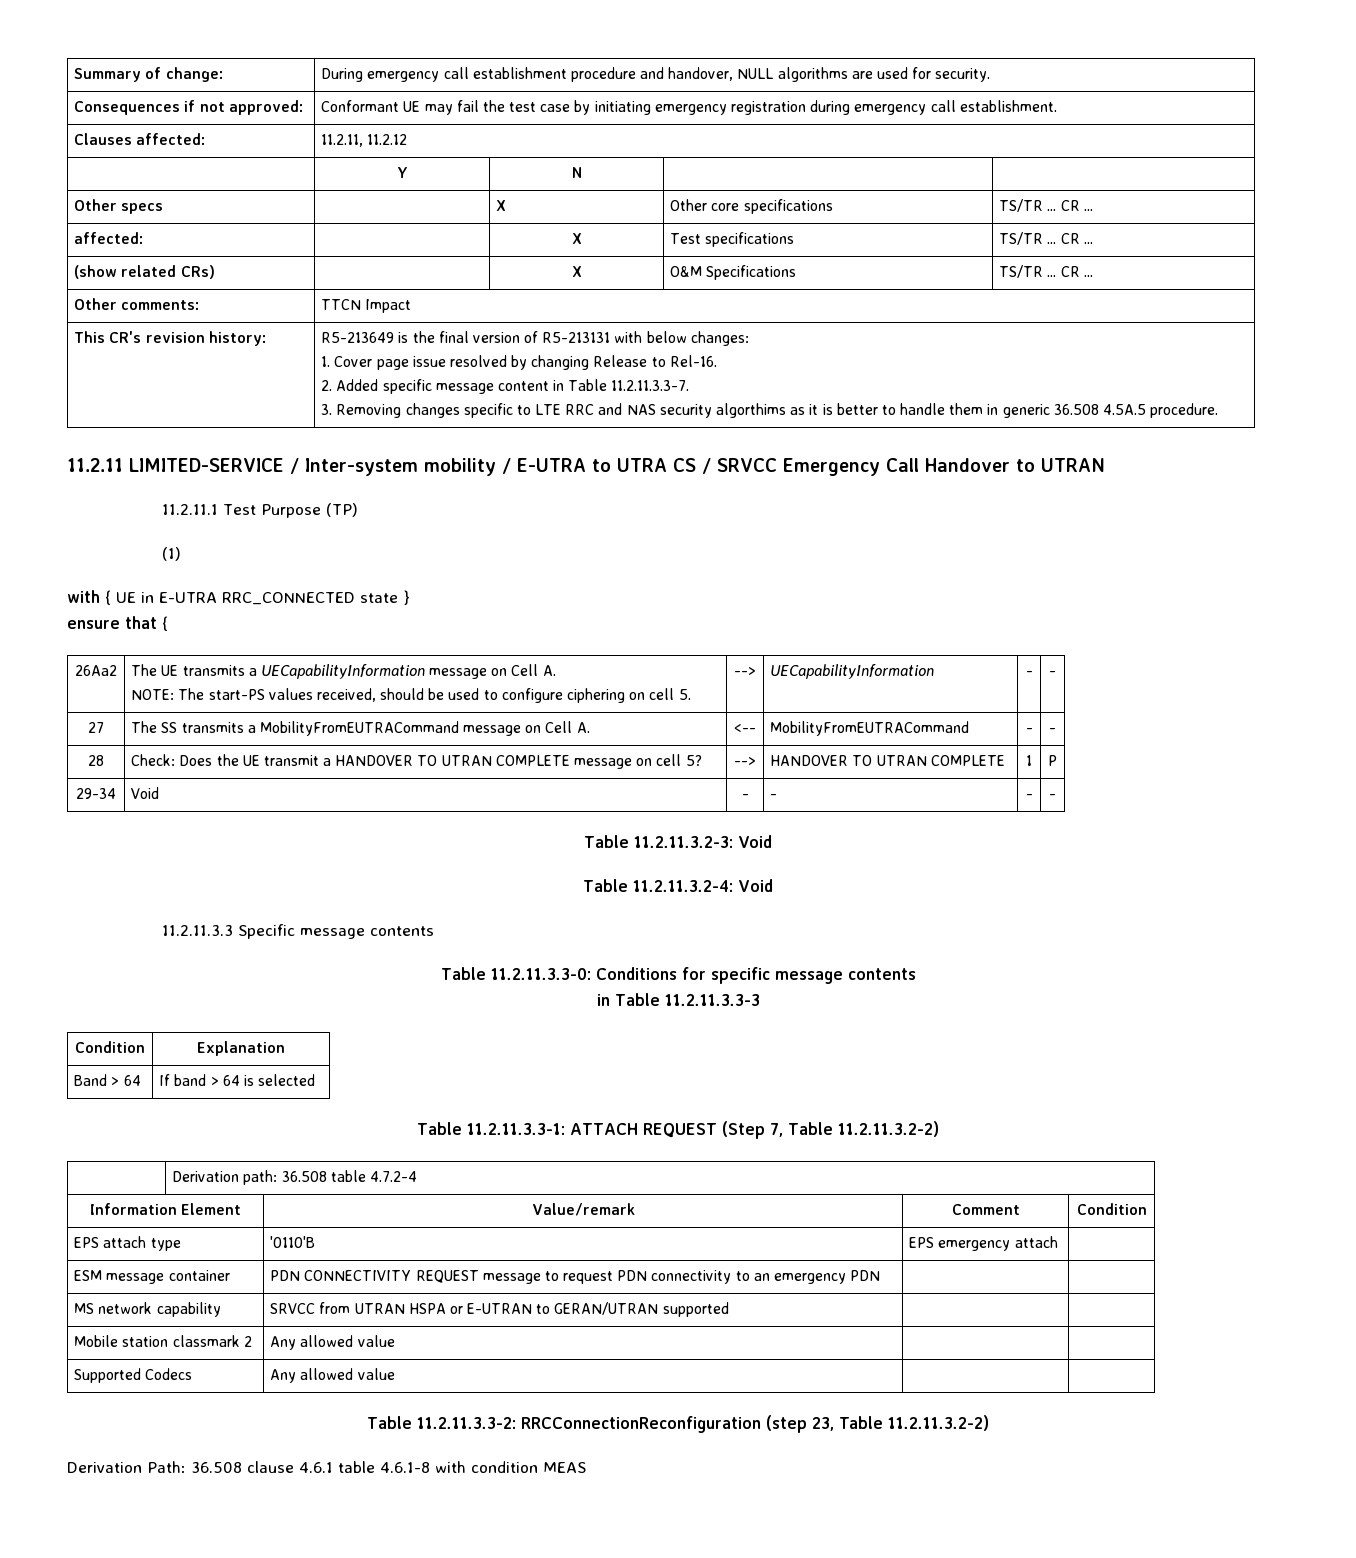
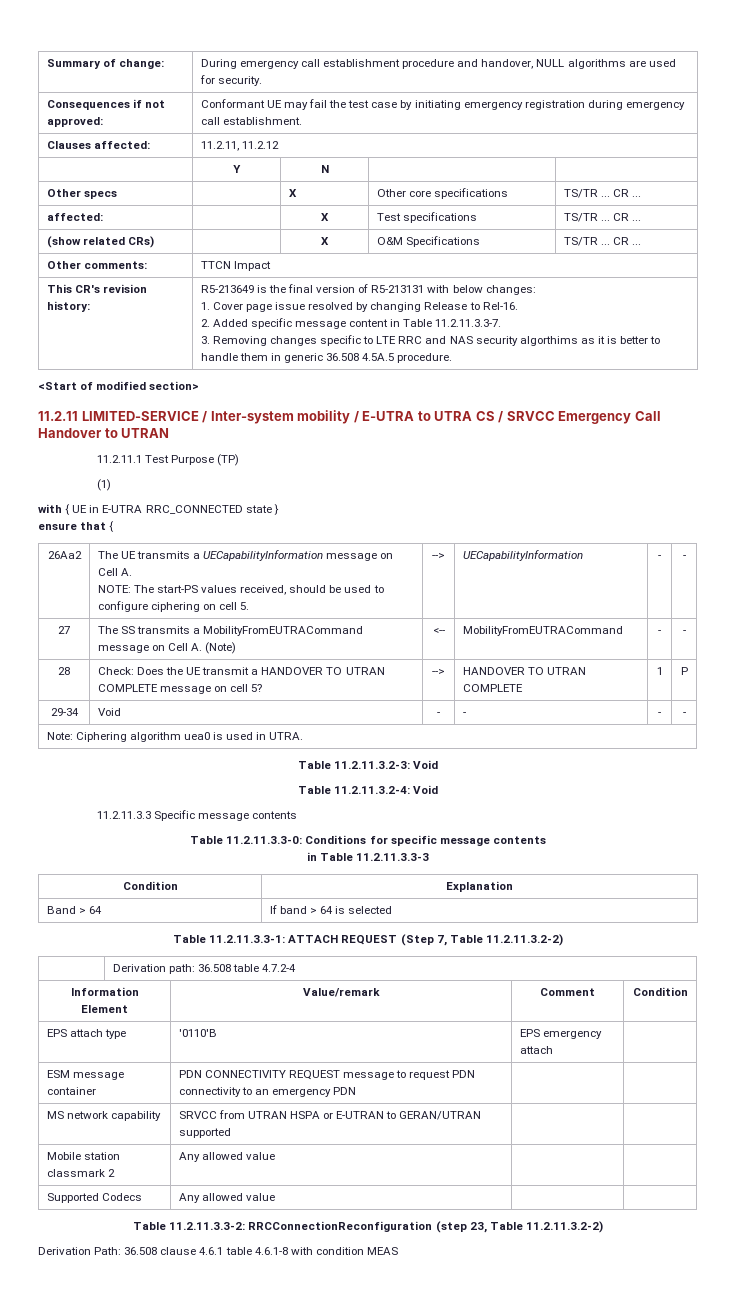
+ <Start of modified section>
- 27 | The SS transmits a MobilityFromEUTRACommand message on Cell A. | <-- | MobilityFromEUTRACommand | - | -
+ 27 | The SS transmits a MobilityFromEUTRACommand message on Cell A. (Note) | <-- | MobilityFromEUTRACommand | - | -
+ Note: Ciphering algorithm uea0 is used in UTRA.

